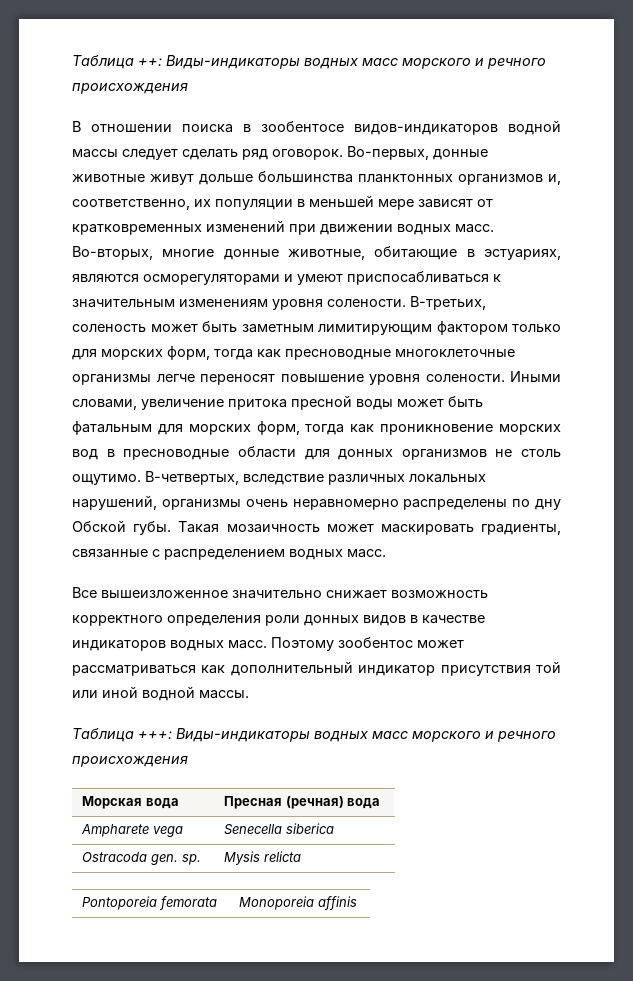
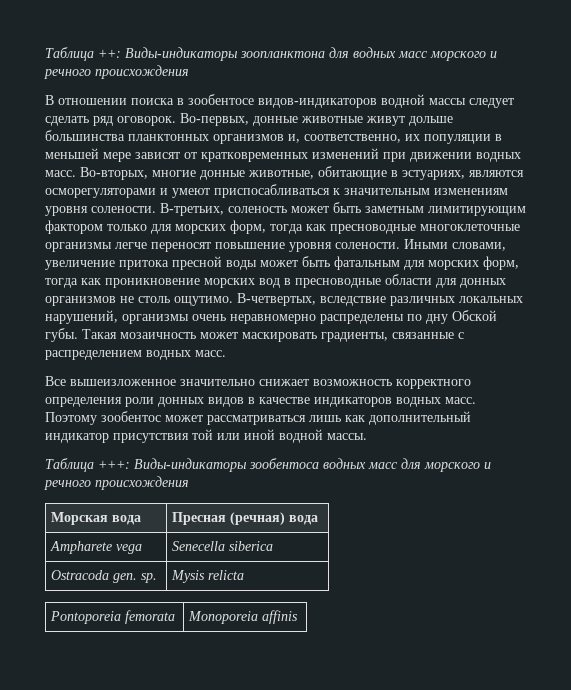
- Таблица ++: Виды-индикаторы водных масс морского и речного происхождения
+ Таблица ++: Виды-индикаторы зоопланктона для водных масс морского и речного происхождения
- Поэтому зообентос может рассматриваться как дополнительный индикатор присутствия той или иной водной массы.
+ Поэтому зообентос может рассматриваться лишь как дополнительный индикатор присутствия той или иной водной массы.
- Таблица +++: Виды-индикаторы водных масс морского и речного происхождения
+ Таблица +++: Виды-индикаторы зообентоса водных масс для морского и речного происхождения

